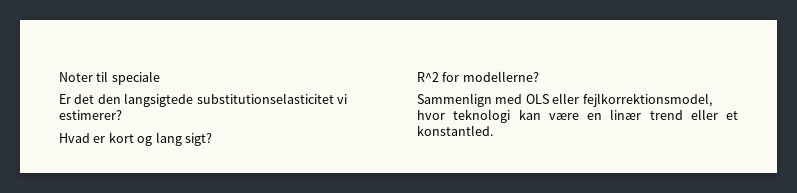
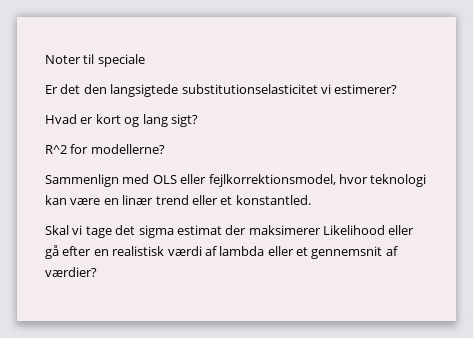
+ Skal vi tage det sigma estimat der maksimerer Likelihood eller gå efter en realistisk værdi af lambda eller et gennemsnit af værdier?

